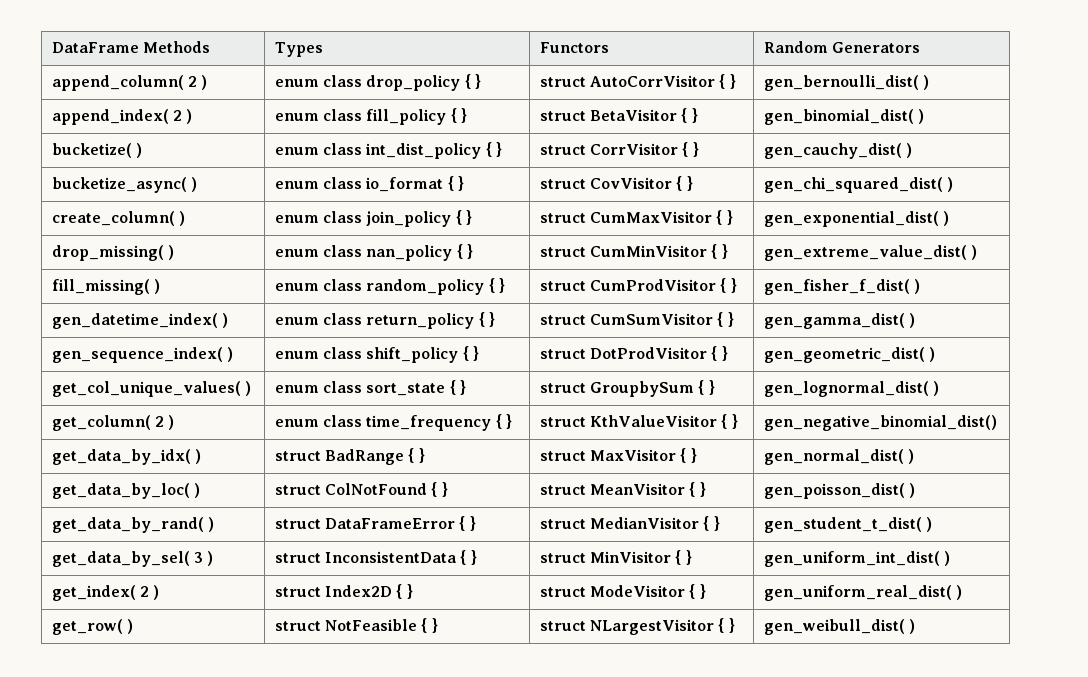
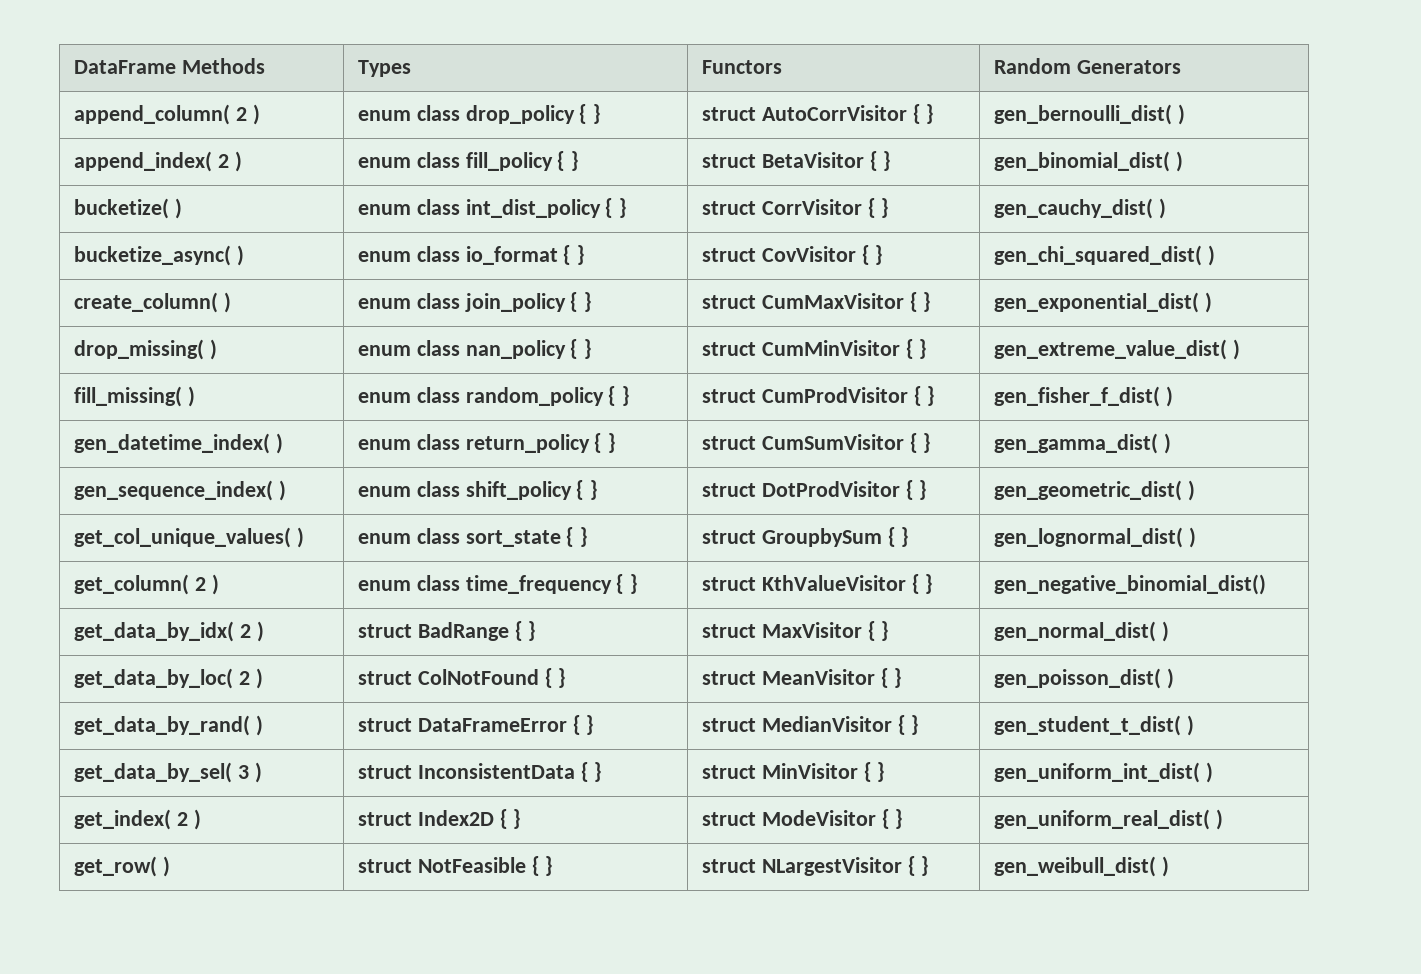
- get_data_by_idx( ) | struct BadRange { } | struct MaxVisitor { } | gen_normal_dist( )
+ get_data_by_idx( 2 ) | struct BadRange { } | struct MaxVisitor { } | gen_normal_dist( )
- get_data_by_loc( ) | struct ColNotFound { } | struct MeanVisitor { } | gen_poisson_dist( )
+ get_data_by_loc( 2 ) | struct ColNotFound { } | struct MeanVisitor { } | gen_poisson_dist( )

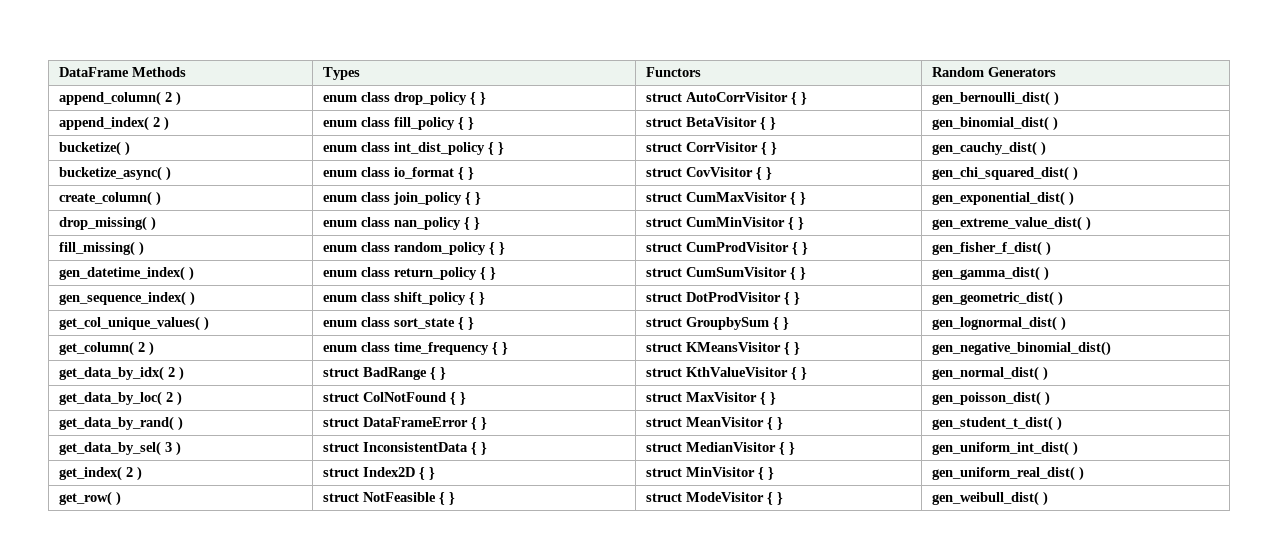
- get_column( 2 ) | enum class time_frequency { } | struct KthValueVisitor { } | gen_negative_binomial_dist()
+ get_column( 2 ) | enum class time_frequency { } | struct KMeansVisitor { } | gen_negative_binomial_dist()
- get_data_by_idx( 2 ) | struct BadRange { } | struct MaxVisitor { } | gen_normal_dist( )
+ get_data_by_idx( 2 ) | struct BadRange { } | struct KthValueVisitor { } | gen_normal_dist( )
- get_data_by_loc( 2 ) | struct ColNotFound { } | struct MeanVisitor { } | gen_poisson_dist( )
+ get_data_by_loc( 2 ) | struct ColNotFound { } | struct MaxVisitor { } | gen_poisson_dist( )
- get_data_by_rand( ) | struct DataFrameError { } | struct MedianVisitor { } | gen_student_t_dist( )
+ get_data_by_rand( ) | struct DataFrameError { } | struct MeanVisitor { } | gen_student_t_dist( )
- get_data_by_sel( 3 ) | struct InconsistentData { } | struct MinVisitor { } | gen_uniform_int_dist( )
+ get_data_by_sel( 3 ) | struct InconsistentData { } | struct MedianVisitor { } | gen_uniform_int_dist( )
- get_index( 2 ) | struct Index2D { } | struct ModeVisitor { } | gen_uniform_real_dist( )
+ get_index( 2 ) | struct Index2D { } | struct MinVisitor { } | gen_uniform_real_dist( )
- get_row( ) | struct NotFeasible { } | struct NLargestVisitor { } | gen_weibull_dist( )
+ get_row( ) | struct NotFeasible { } | struct ModeVisitor { } | gen_weibull_dist( )

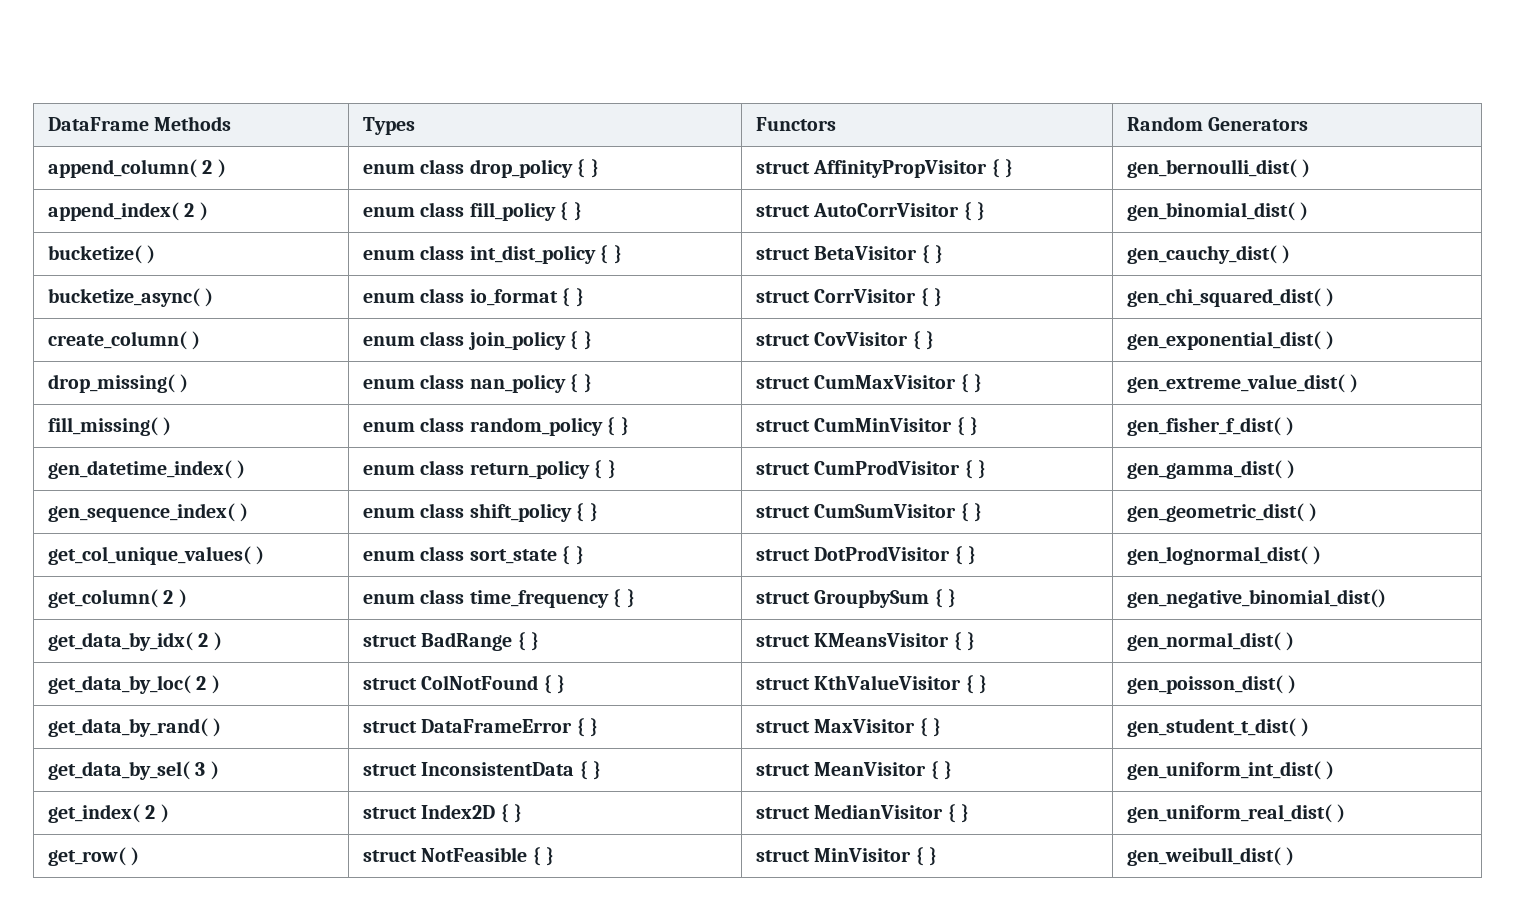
- append_column( 2 ) | enum class drop_policy { } | struct AutoCorrVisitor { } | gen_bernoulli_dist( )
+ append_column( 2 ) | enum class drop_policy { } | struct AffinityPropVisitor { } | gen_bernoulli_dist( )
- append_index( 2 ) | enum class fill_policy { } | struct BetaVisitor { } | gen_binomial_dist( )
+ append_index( 2 ) | enum class fill_policy { } | struct AutoCorrVisitor { } | gen_binomial_dist( )
- bucketize( ) | enum class int_dist_policy { } | struct CorrVisitor { } | gen_cauchy_dist( )
+ bucketize( ) | enum class int_dist_policy { } | struct BetaVisitor { } | gen_cauchy_dist( )
- bucketize_async( ) | enum class io_format { } | struct CovVisitor { } | gen_chi_squared_dist( )
+ bucketize_async( ) | enum class io_format { } | struct CorrVisitor { } | gen_chi_squared_dist( )
- create_column( ) | enum class join_policy { } | struct CumMaxVisitor { } | gen_exponential_dist( )
+ create_column( ) | enum class join_policy { } | struct CovVisitor { } | gen_exponential_dist( )
- drop_missing( ) | enum class nan_policy { } | struct CumMinVisitor { } | gen_extreme_value_dist( )
+ drop_missing( ) | enum class nan_policy { } | struct CumMaxVisitor { } | gen_extreme_value_dist( )
- fill_missing( ) | enum class random_policy { } | struct CumProdVisitor { } | gen_fisher_f_dist( )
+ fill_missing( ) | enum class random_policy { } | struct CumMinVisitor { } | gen_fisher_f_dist( )
- gen_datetime_index( ) | enum class return_policy { } | struct CumSumVisitor { } | gen_gamma_dist( )
+ gen_datetime_index( ) | enum class return_policy { } | struct CumProdVisitor { } | gen_gamma_dist( )
- gen_sequence_index( ) | enum class shift_policy { } | struct DotProdVisitor { } | gen_geometric_dist( )
+ gen_sequence_index( ) | enum class shift_policy { } | struct CumSumVisitor { } | gen_geometric_dist( )
- get_col_unique_values( ) | enum class sort_state { } | struct GroupbySum { } | gen_lognormal_dist( )
+ get_col_unique_values( ) | enum class sort_state { } | struct DotProdVisitor { } | gen_lognormal_dist( )
- get_column( 2 ) | enum class time_frequency { } | struct KMeansVisitor { } | gen_negative_binomial_dist()
+ get_column( 2 ) | enum class time_frequency { } | struct GroupbySum { } | gen_negative_binomial_dist()
- get_data_by_idx( 2 ) | struct BadRange { } | struct KthValueVisitor { } | gen_normal_dist( )
+ get_data_by_idx( 2 ) | struct BadRange { } | struct KMeansVisitor { } | gen_normal_dist( )
- get_data_by_loc( 2 ) | struct ColNotFound { } | struct MaxVisitor { } | gen_poisson_dist( )
+ get_data_by_loc( 2 ) | struct ColNotFound { } | struct KthValueVisitor { } | gen_poisson_dist( )
- get_data_by_rand( ) | struct DataFrameError { } | struct MeanVisitor { } | gen_student_t_dist( )
+ get_data_by_rand( ) | struct DataFrameError { } | struct MaxVisitor { } | gen_student_t_dist( )
- get_data_by_sel( 3 ) | struct InconsistentData { } | struct MedianVisitor { } | gen_uniform_int_dist( )
+ get_data_by_sel( 3 ) | struct InconsistentData { } | struct MeanVisitor { } | gen_uniform_int_dist( )
- get_index( 2 ) | struct Index2D { } | struct MinVisitor { } | gen_uniform_real_dist( )
+ get_index( 2 ) | struct Index2D { } | struct MedianVisitor { } | gen_uniform_real_dist( )
- get_row( ) | struct NotFeasible { } | struct ModeVisitor { } | gen_weibull_dist( )
+ get_row( ) | struct NotFeasible { } | struct MinVisitor { } | gen_weibull_dist( )

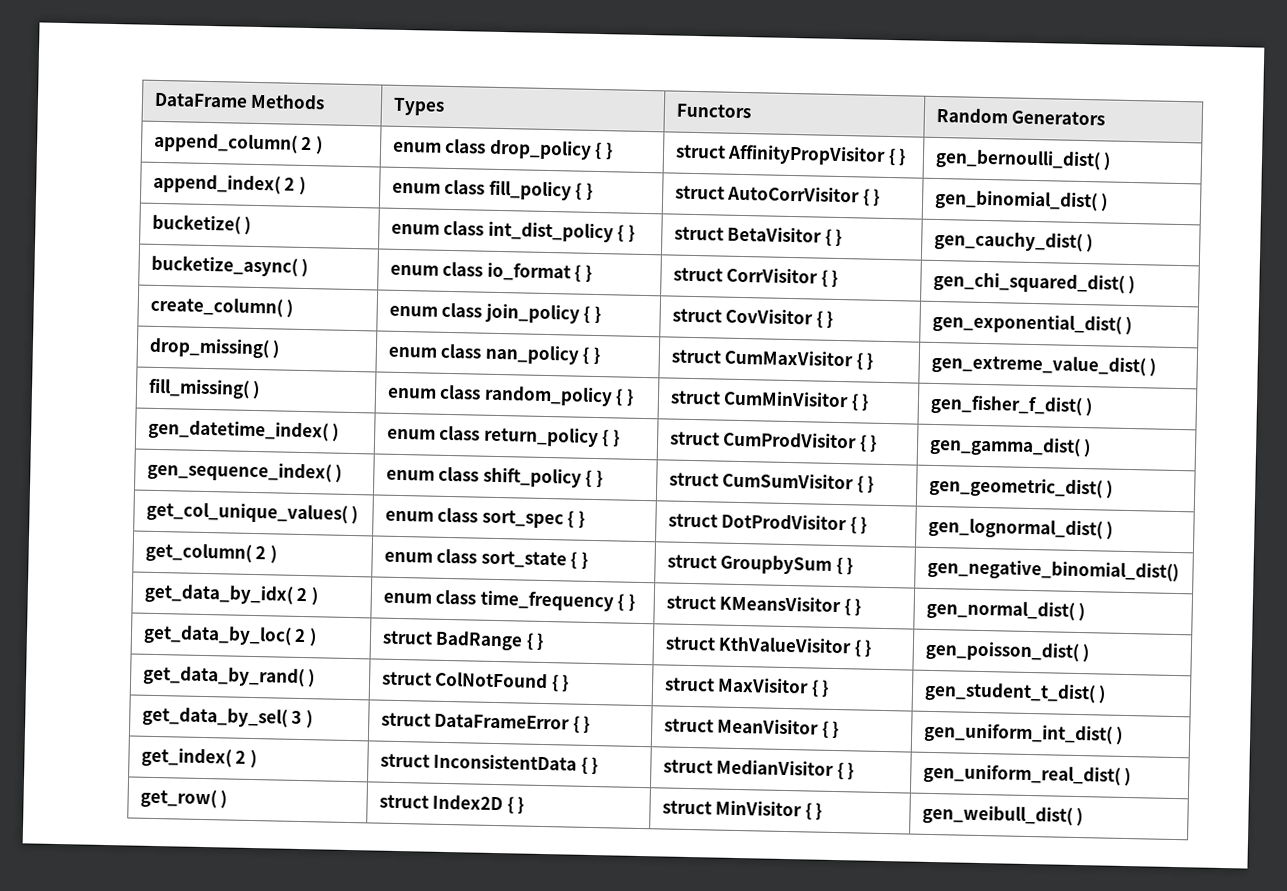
- get_col_unique_values( ) | enum class sort_state { } | struct DotProdVisitor { } | gen_lognormal_dist( )
+ get_col_unique_values( ) | enum class sort_spec { } | struct DotProdVisitor { } | gen_lognormal_dist( )
- get_column( 2 ) | enum class time_frequency { } | struct GroupbySum { } | gen_negative_binomial_dist()
+ get_column( 2 ) | enum class sort_state { } | struct GroupbySum { } | gen_negative_binomial_dist()
- get_data_by_idx( 2 ) | struct BadRange { } | struct KMeansVisitor { } | gen_normal_dist( )
+ get_data_by_idx( 2 ) | enum class time_frequency { } | struct KMeansVisitor { } | gen_normal_dist( )
- get_data_by_loc( 2 ) | struct ColNotFound { } | struct KthValueVisitor { } | gen_poisson_dist( )
+ get_data_by_loc( 2 ) | struct BadRange { } | struct KthValueVisitor { } | gen_poisson_dist( )
- get_data_by_rand( ) | struct DataFrameError { } | struct MaxVisitor { } | gen_student_t_dist( )
+ get_data_by_rand( ) | struct ColNotFound { } | struct MaxVisitor { } | gen_student_t_dist( )
- get_data_by_sel( 3 ) | struct InconsistentData { } | struct MeanVisitor { } | gen_uniform_int_dist( )
+ get_data_by_sel( 3 ) | struct DataFrameError { } | struct MeanVisitor { } | gen_uniform_int_dist( )
- get_index( 2 ) | struct Index2D { } | struct MedianVisitor { } | gen_uniform_real_dist( )
+ get_index( 2 ) | struct InconsistentData { } | struct MedianVisitor { } | gen_uniform_real_dist( )
- get_row( ) | struct NotFeasible { } | struct MinVisitor { } | gen_weibull_dist( )
+ get_row( ) | struct Index2D { } | struct MinVisitor { } | gen_weibull_dist( )

